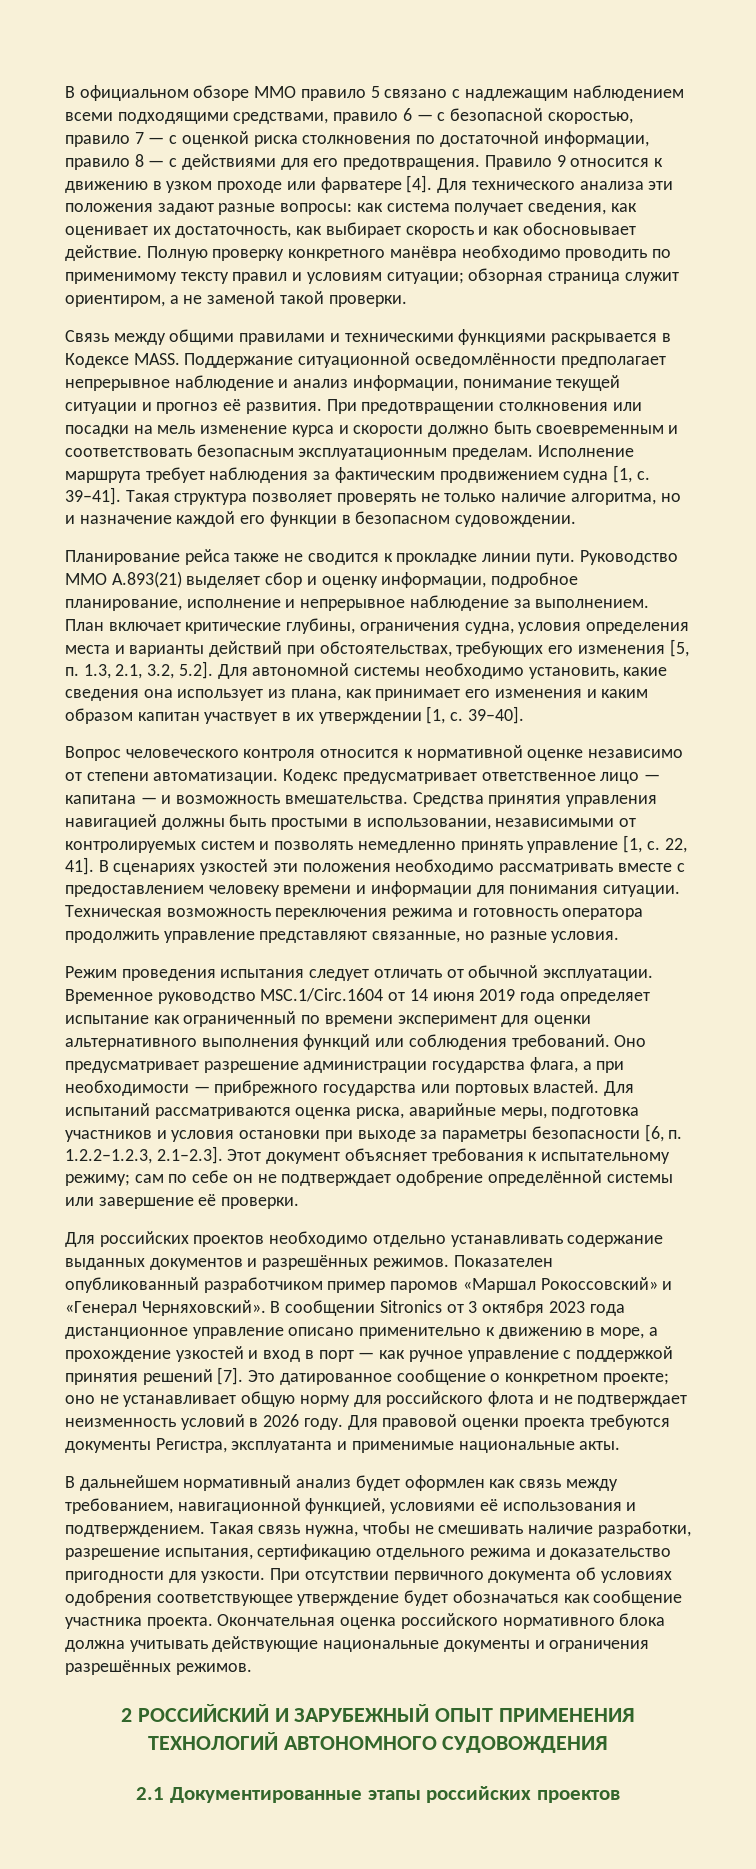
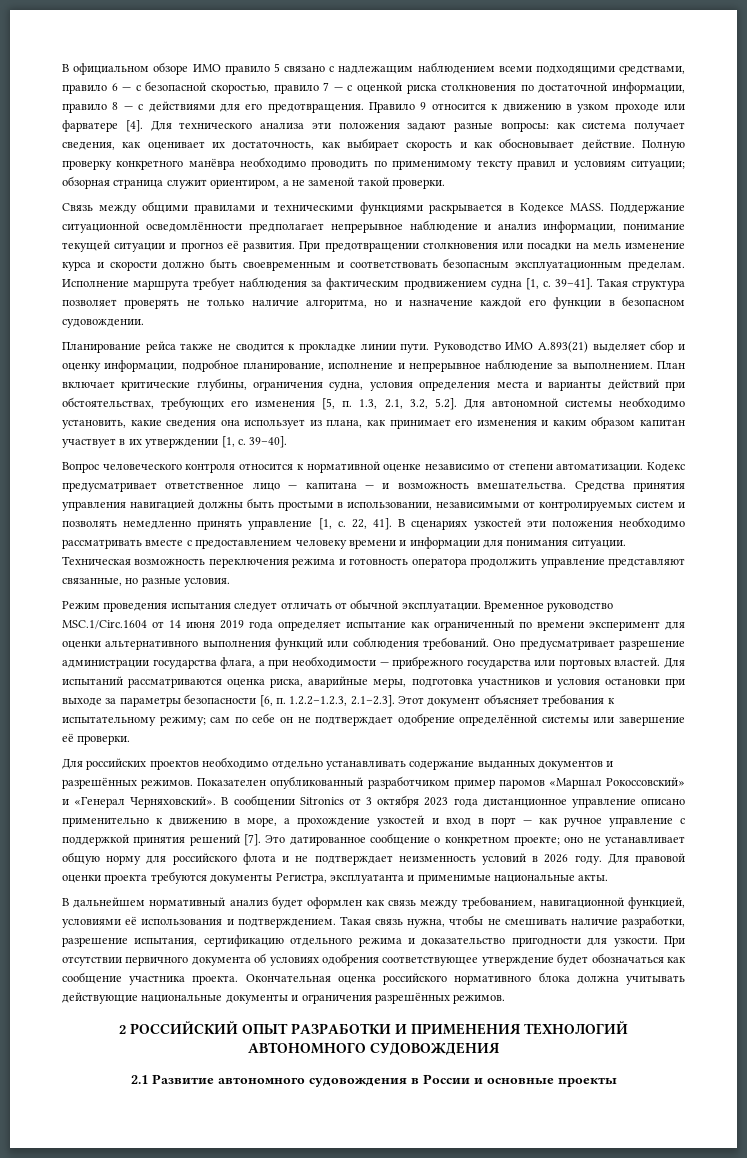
- В официальном обзоре ММО правило 5 связано с надлежащим наблюдением всеми подходящими средствами, правило 6 — с безопасной скоростью, правило 7 — с оценкой риска столкновения по достаточной информации, правило 8 — с действиями для его предотвращения.
+ В официальном обзоре ИМО правило 5 связано с надлежащим наблюдением всеми подходящими средствами, правило 6 — с безопасной скоростью, правило 7 — с оценкой риска столкновения по достаточной информации, правило 8 — с действиями для его предотвращения.
- Руководство ММО A.893(21) выделяет сбор и оценку информации, подробное планирование, исполнение и непрерывное наблюдение за выполнением.
+ Руководство ИМО A.893(21) выделяет сбор и оценку информации, подробное планирование, исполнение и непрерывное наблюдение за выполнением.
- 2 РОССИЙСКИЙ И ЗАРУБЕЖНЫЙ ОПЫТ ПРИМЕНЕНИЯ ТЕХНОЛОГИЙ АВТОНОМНОГО СУДОВОЖДЕНИЯ
+ 2 РОССИЙСКИЙ ОПЫТ РАЗРАБОТКИ И ПРИМЕНЕНИЯ ТЕХНОЛОГИЙ АВТОНОМНОГО СУДОВОЖДЕНИЯ
- 2.1 Документированные этапы российских проектов
+ 2.1 Развитие автономного судовождения в России и основные проекты

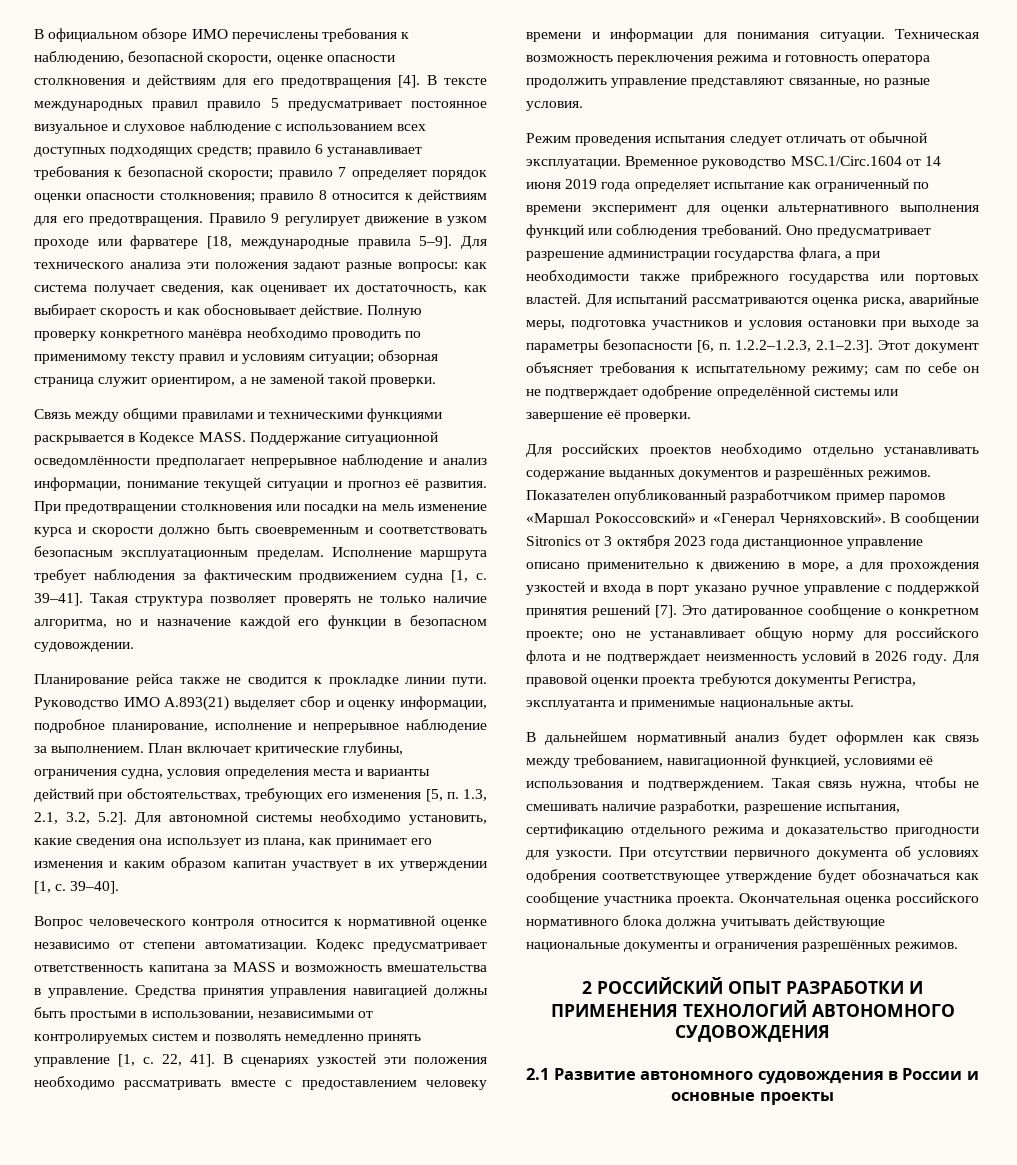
- В официальном обзоре ИМО правило 5 связано с надлежащим наблюдением всеми подходящими средствами, правило 6 — с безопасной скоростью, правило 7 — с оценкой риска столкновения по достаточной информации, правило 8 — с действиями для его предотвращения.
+ В официальном обзоре ИМО перечислены требования к наблюдению, безопасной скорости, оценке опасности столкновения и действиям для его предотвращения [4]. В тексте международных правил правило 5 предусматривает постоянное визуальное и слуховое наблюдение с использованием всех доступных подходящих средств; правило 6 устанавливает требования к безопасной скорости; правило 7 определяет порядок оценки опасности столкновения; правило 8 относится к действиям для его предотвращения.
- Правило 9 относится к движению в узком проходе или фарватере [4].
+ Правило 9 регулирует движение в узком проходе или фарватере [18, международные правила 5–9].
- Кодекс предусматривает ответственное лицо — капитана — и возможность вмешательства.
+ Кодекс предусматривает ответственность капитана за MASS и возможность вмешательства в управление.
- Оно предусматривает разрешение администрации государства флага, а при необходимости — прибрежного государства или портовых властей.
+ Оно предусматривает разрешение администрации государства флага, а при необходимости также прибрежного государства или портовых властей.
- В сообщении Sitronics от 3 октября 2023 года дистанционное управление описано применительно к движению в море, а прохождение узкостей и вход в порт — как ручное управление с поддержкой принятия решений [7].
+ В сообщении Sitronics от 3 октября 2023 года дистанционное управление описано применительно к движению в море, а для прохождения узкостей и входа в порт указано ручное управление с поддержкой принятия решений [7].

